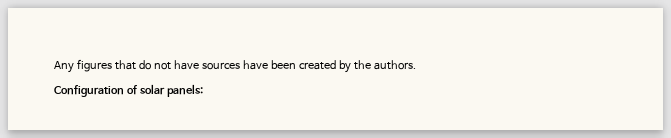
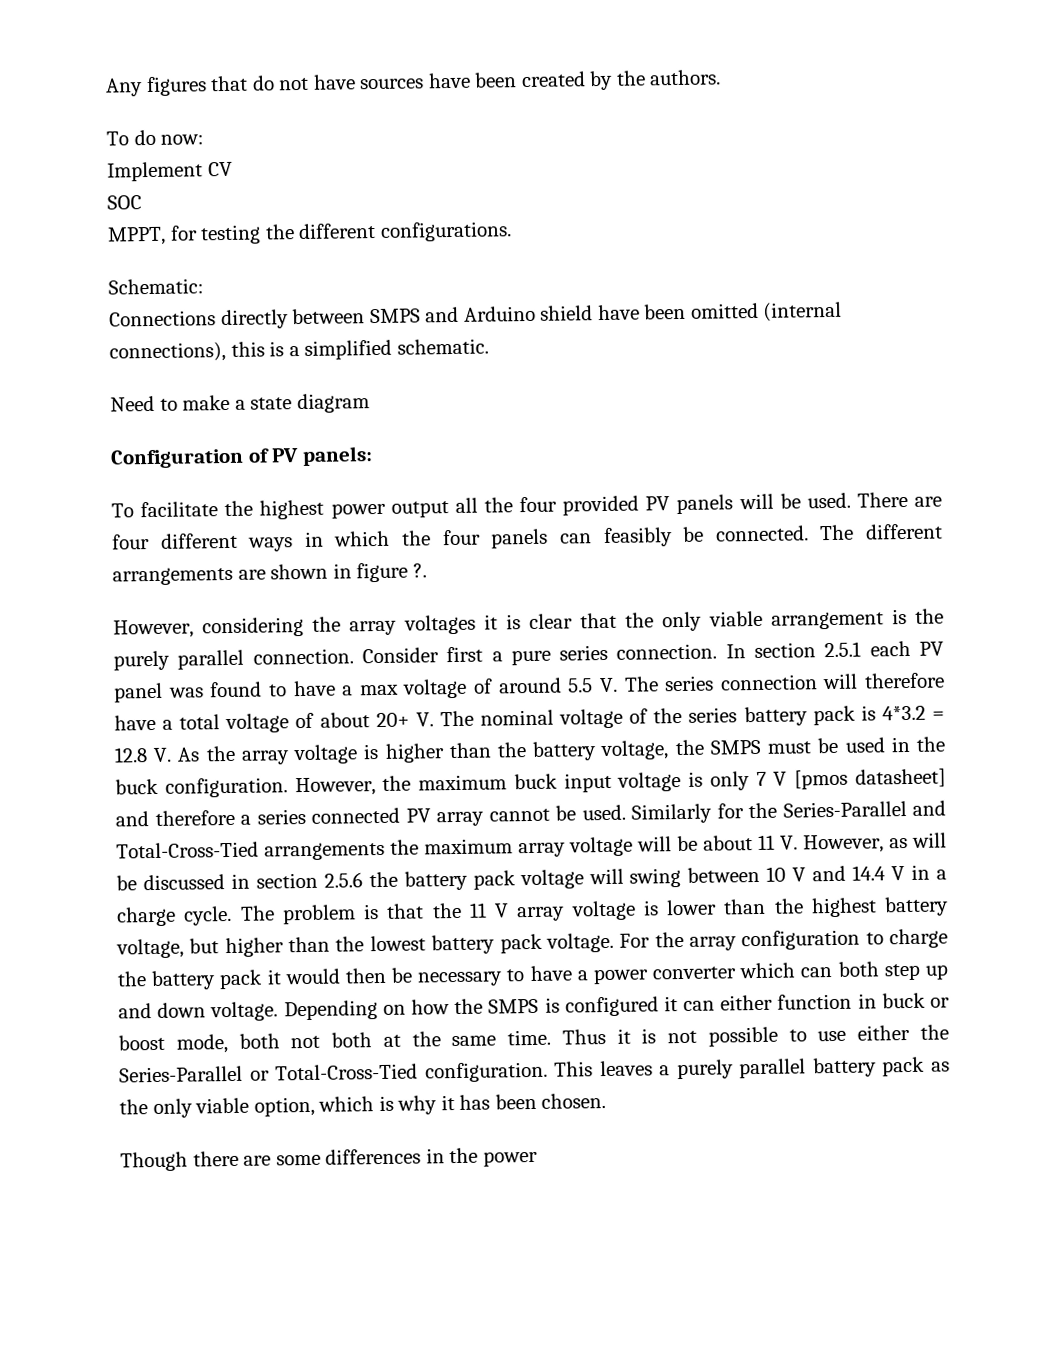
+ To do now:
+ Implement CV
+ SOC
+ MPPT, for testing the different configurations.
+ Schematic:
+ Connections directly between SMPS and Arduino shield have been omitted (internal connections), this is a simplified schematic.
+ Need to make a state diagram
- Configuration of solar panels:
+ Configuration of PV panels:
+ To facilitate the highest power output all the four provided PV panels will be used. There are four different ways in which the four panels can feasibly be connected. The different arrangements are shown in figure ?.
+ However, considering the array voltages it is clear that the only viable arrangement is the purely parallel connection. Consider first a pure series connection. In section 2.5.1 each PV panel was found to have a max voltage of around 5.5 V. The series connection will therefore have a total voltage of about 20+ V. The nominal voltage of the series battery pack is 4*3.2 = 12.8 V. As the array voltage is higher than the battery voltage, the SMPS must be used in the buck configuration. However, the maximum buck input voltage is only 7 V [pmos datasheet] and therefore a series connected PV array cannot be used. Similarly for the Series-Parallel and Total-Cross-Tied arrangements the maximum array voltage will be about 11 V. However, as will be discussed in section 2.5.6 the battery pack voltage will swing between 10 V and 14.4 V in a charge cycle. The problem is that the 11 V array voltage is lower than the highest battery voltage, but higher than the lowest battery pack voltage. For the array configuration to charge the battery pack it would then be necessary to have a power converter which can both step up and down voltage. Depending on how the SMPS is configured it can either function in buck or boost mode, both not both at the same time. Thus it is not possible to use either the Series-Parallel or Total-Cross-Tied configuration. This leaves a purely parallel battery pack as the only viable option, which is why it has been chosen.
+ Though there are some differences in the power

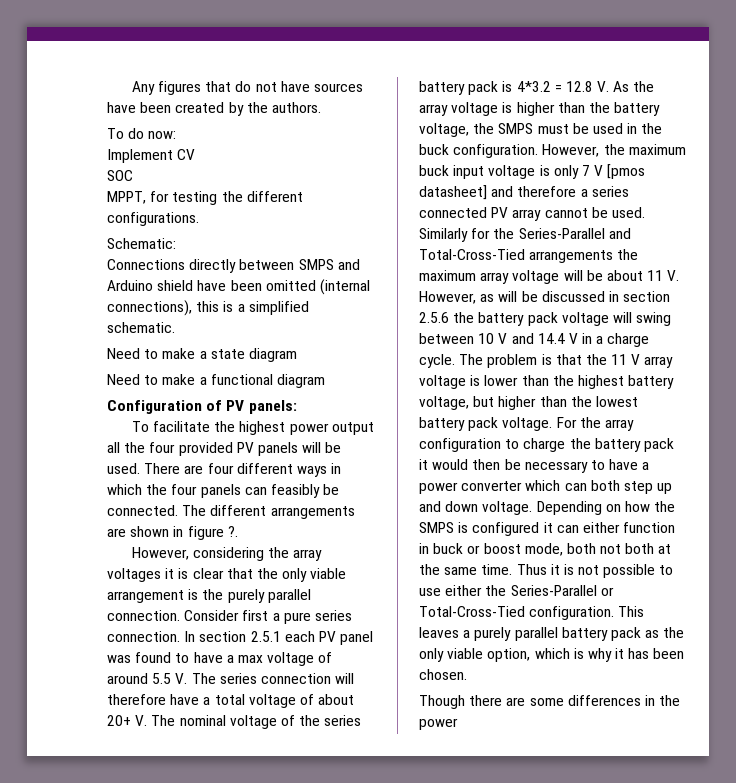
+ Need to make a functional diagram

